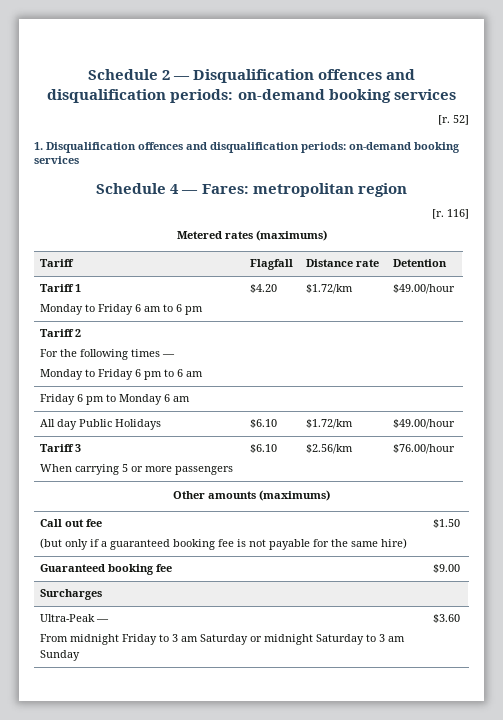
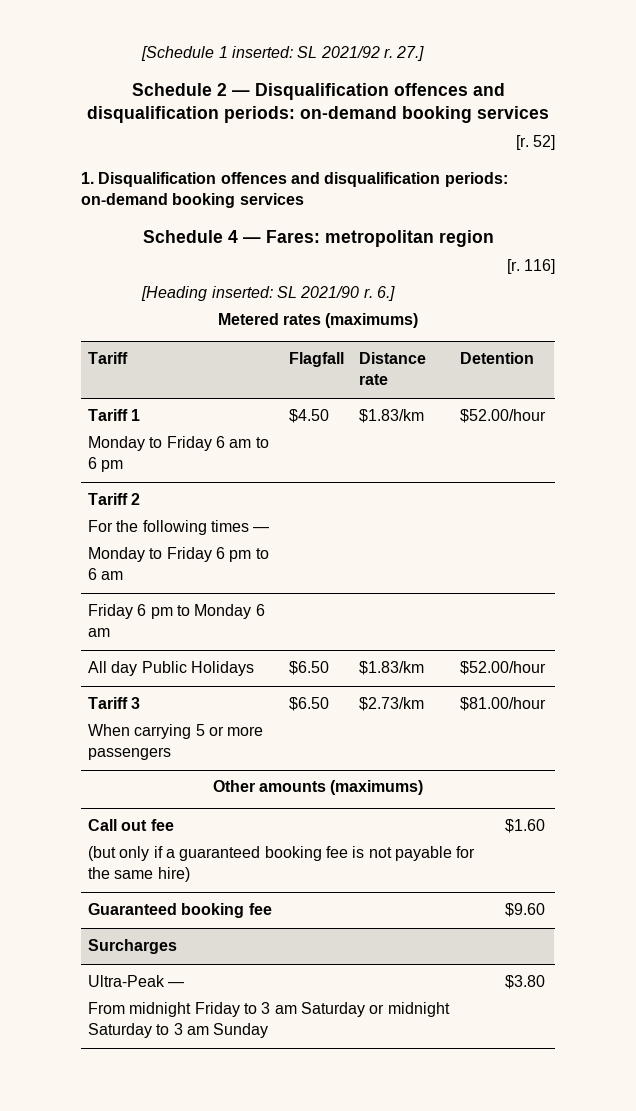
+ [Schedule 1 inserted: SL 2021/92 r. 27.]
+ [Heading inserted: SL 2021/90 r. 6.]
  Tariff | Flagfall | Distance rate | Detention
  Tariff 1
- Monday to Friday 6 am to 6 pm | $4.20 | $1.72/km | $49.00/hour
+ Monday to Friday 6 am to 6 pm | $4.50 | $1.83/km | $52.00/hour
- All day Public Holidays | $6.10 | $1.72/km | $49.00/hour
+ All day Public Holidays | $6.50 | $1.83/km | $52.00/hour
  Tariff 3
- When carrying 5 or more passengers | $6.10 | $2.56/km | $76.00/hour
+ When carrying 5 or more passengers | $6.50 | $2.73/km | $81.00/hour
  Call out fee
- (but only if a guaranteed booking fee is not payable for the same hire) | $1.50
+ (but only if a guaranteed booking fee is not payable for the same hire) | $1.60
- Guaranteed booking fee | $9.00
+ Guaranteed booking fee | $9.60
  Ultra-Peak —
- From midnight Friday to 3 am Saturday or midnight Saturday to 3 am Sunday | $3.60
+ From midnight Friday to 3 am Saturday or midnight Saturday to 3 am Sunday | $3.80

